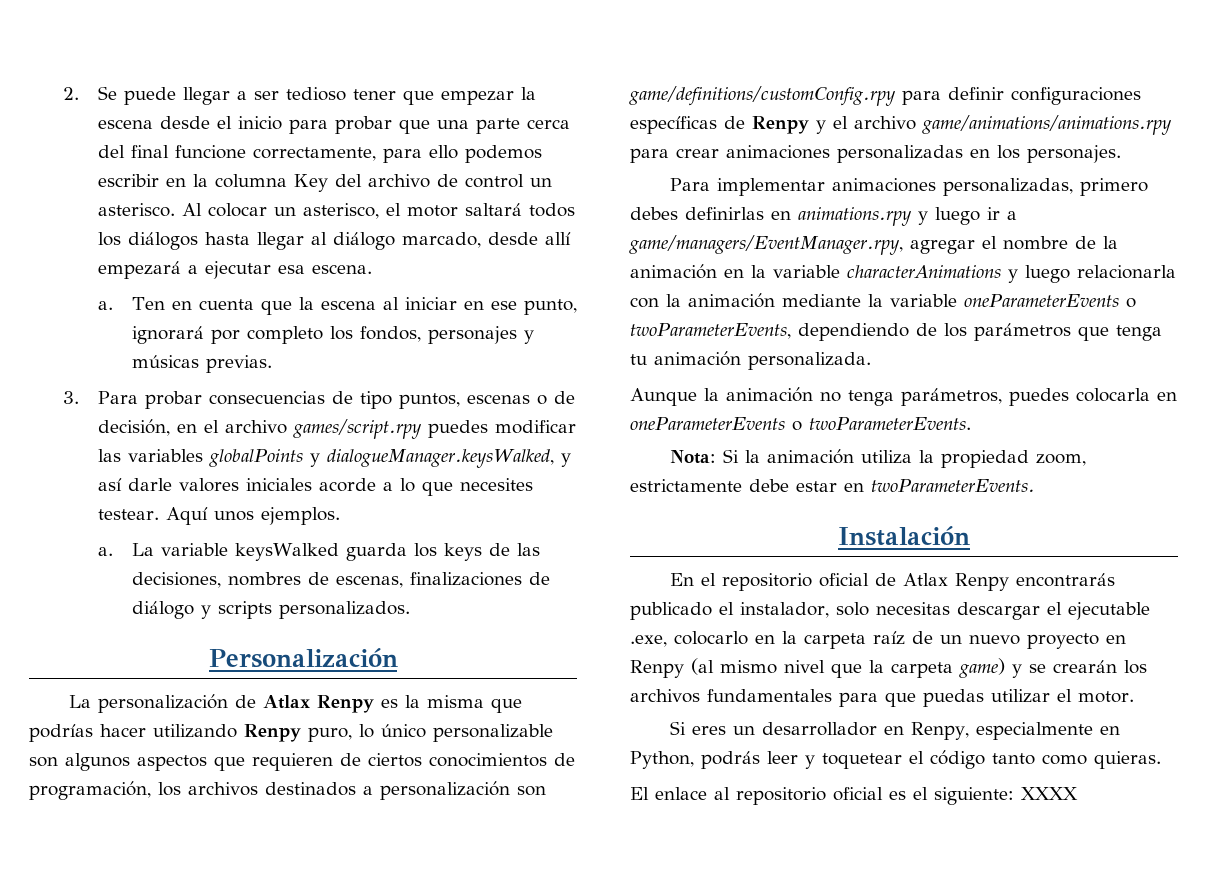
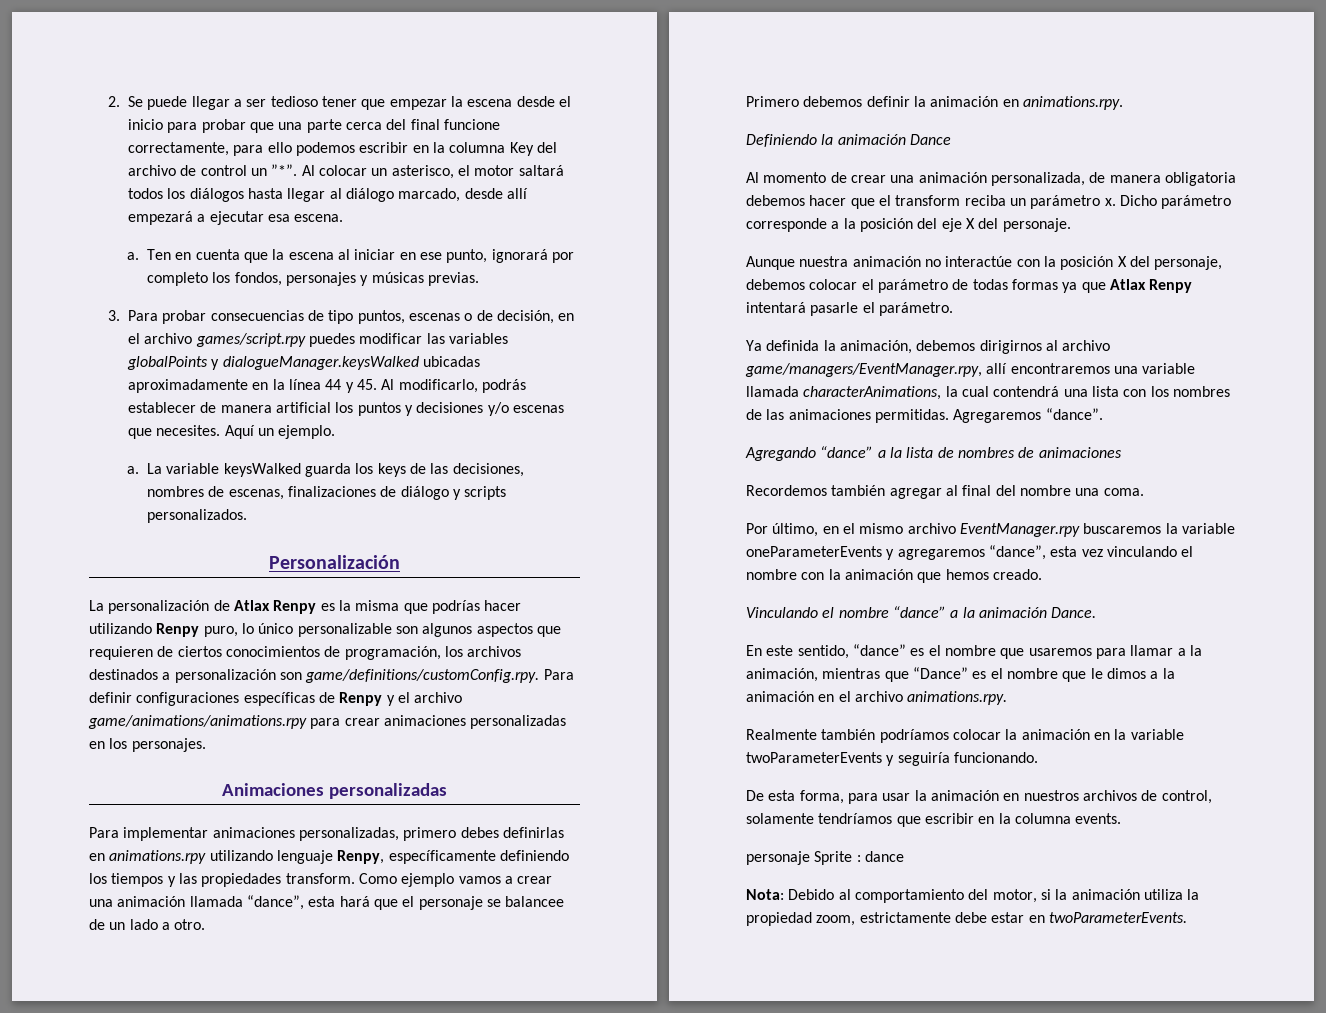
- 2. Se puede llegar a ser tedioso tener que empezar la escena desde el inicio para probar que una parte cerca del final funcione correctamente, para ello podemos escribir en la columna Key del archivo de control un asterisco.
+ 2. Se puede llegar a ser tedioso tener que empezar la escena desde el inicio para probar que una parte cerca del final funcione correctamente, para ello podemos escribir en la columna Key del archivo de control un ”*”.
- 3. Para probar consecuencias de tipo puntos, escenas o de decisión, en el archivo games/script.rpy puedes modificar las variables globalPoints y dialogueManager.keysWalked, y así darle valores iniciales acorde a lo que necesites testear. Aquí unos ejemplos.
+ 3. Para probar consecuencias de tipo puntos, escenas o de decisión, en el archivo games/script.rpy puedes modificar las variables globalPoints y dialogueManager.keysWalked ubicadas aproximadamente en la línea 44 y 45. Al modificarlo, podrás establecer de manera artificial los puntos y decisiones y/o escenas que necesites. Aquí un ejemplo.
- La personalización de Atlax Renpy es la misma que podrías hacer utilizando Renpy puro, lo único personalizable son algunos aspectos que requieren de ciertos conocimientos de programación, los archivos destinados a personalización son game/definitions/customConfig.rpy para definir configuraciones específicas de Renpy y el archivo game/animations/animations.rpy para crear animaciones personalizadas en los personajes.
+ La personalización de Atlax Renpy es la misma que podrías hacer utilizando Renpy puro, lo único personalizable son algunos aspectos que requieren de ciertos conocimientos de programación, los archivos destinados a personalización son game/definitions/customConfig.rpy. Para definir configuraciones específicas de Renpy y el archivo game/animations/animations.rpy para crear animaciones personalizadas en los personajes.
+ Animaciones personalizadas
- Para implementar animaciones personalizadas, primero debes definirlas en animations.rpy y luego ir a game/managers/EventManager.rpy, agregar el nombre de la animación en la variable characterAnimations y luego relacionarla con la animación mediante la variable oneParameterEvents o twoParameterEvents, dependiendo de los parámetros que tenga tu animación personalizada.
- Aunque la animación no tenga parámetros, puedes colocarla en oneParameterEvents o twoParameterEvents.
- Nota: Si la animación utiliza la propiedad zoom, estrictamente debe estar en twoParameterEvents.
+ Para implementar animaciones personalizadas, primero debes definirlas en animations.rpy utilizando lenguaje Renpy, específicamente definiendo los tiempos y las propiedades transform. Como ejemplo vamos a crear una animación llamada “dance”, esta hará que el personaje se balancee de un lado a otro.
+ Primero debemos definir la animación en animations.rpy.
+ Definiendo la animación Dance
+ Al momento de crear una animación personalizada, de manera obligatoria debemos hacer que el transform reciba un parámetro x. Dicho parámetro corresponde a la posición del eje X del personaje.
+ Aunque nuestra animación no interactúe con la posición X del personaje, debemos colocar el parámetro de todas formas ya que Atlax Renpy intentará pasarle el parámetro.
+ Ya definida la animación, debemos dirigirnos al archivo game/managers/EventManager.rpy, allí encontraremos una variable llamada characterAnimations, la cual contendrá una lista con los nombres de las animaciones permitidas. Agregaremos “dance”.
+ Agregando “dance” a la lista de nombres de animaciones
+ Recordemos también agregar al final del nombre una coma.
+ Por último, en el mismo archivo EventManager.rpy buscaremos la variable oneParameterEvents y agregaremos “dance”, esta vez vinculando el nombre con la animación que hemos creado.
+ Vinculando el nombre “dance” a la animación Dance.
+ En este sentido, “dance” es el nombre que usaremos para llamar a la animación, mientras que “Dance” es el nombre que le dimos a la animación en el archivo animations.rpy.
+ Realmente también podríamos colocar la animación en la variable twoParameterEvents y seguiría funcionando.
+ De esta forma, para usar la animación en nuestros archivos de control, solamente tendríamos que escribir en la columna events.
+ personaje Sprite : dance
+ Nota: Debido al comportamiento del motor, si la animación utiliza la propiedad zoom, estrictamente debe estar en twoParameterEvents.
- Instalación
- En el repositorio oficial de Atlax Renpy encontrarás publicado el instalador, solo necesitas descargar el ejecutable .exe, colocarlo en la carpeta raíz de un nuevo proyecto en Renpy (al mismo nivel que la carpeta game) y se crearán los archivos fundamentales para que puedas utilizar el motor.
- Si eres un desarrollador en Renpy, especialmente en Python, podrás leer y toquetear el código tanto como quieras.
- El enlace al repositorio oficial es el siguiente: XXXX

